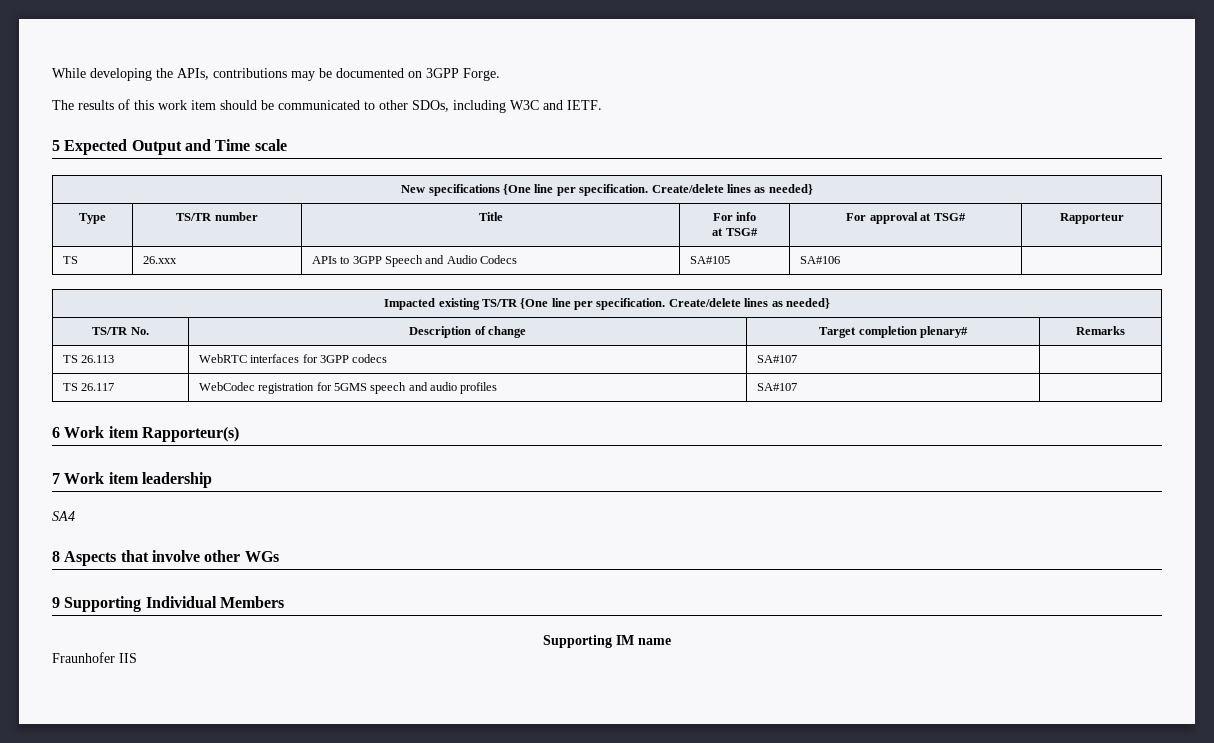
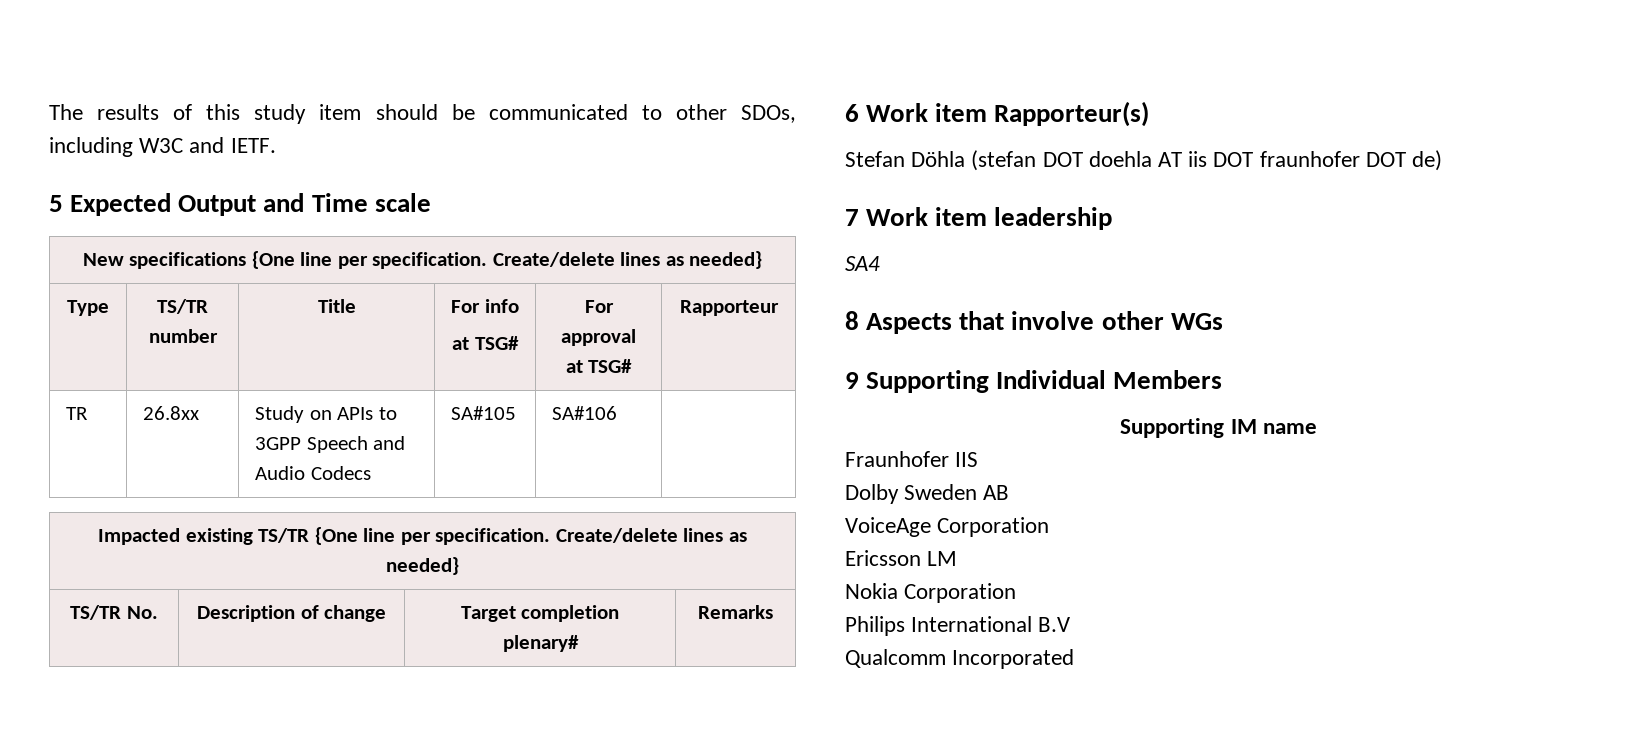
- While developing the APIs, contributions may be documented on 3GPP Forge.
- The results of this work item should be communicated to other SDOs, including W3C and IETF.
+ The results of this study item should be communicated to other SDOs, including W3C and IETF.
- TS | 26.xxx | APIs to 3GPP Speech and Audio Codecs | SA#105 | SA#106 |
+ TR | 26.8xx | Study on APIs to 3GPP Speech and Audio Codecs | SA#105 | SA#106 |
- TS 26.113 | WebRTC interfaces for 3GPP codecs | SA#107 |
- TS 26.117 | WebCodec registration for 5GMS speech and audio profiles | SA#107 |
  6 Work item Rapporteur(s)
+ Stefan Döhla (stefan DOT doehla AT iis DOT fraunhofer DOT de)
+ Dolby Sweden AB
+ VoiceAge Corporation
+ Ericsson LM
+ Nokia Corporation
+ Philips International B.V
+ Qualcomm Incorporated

